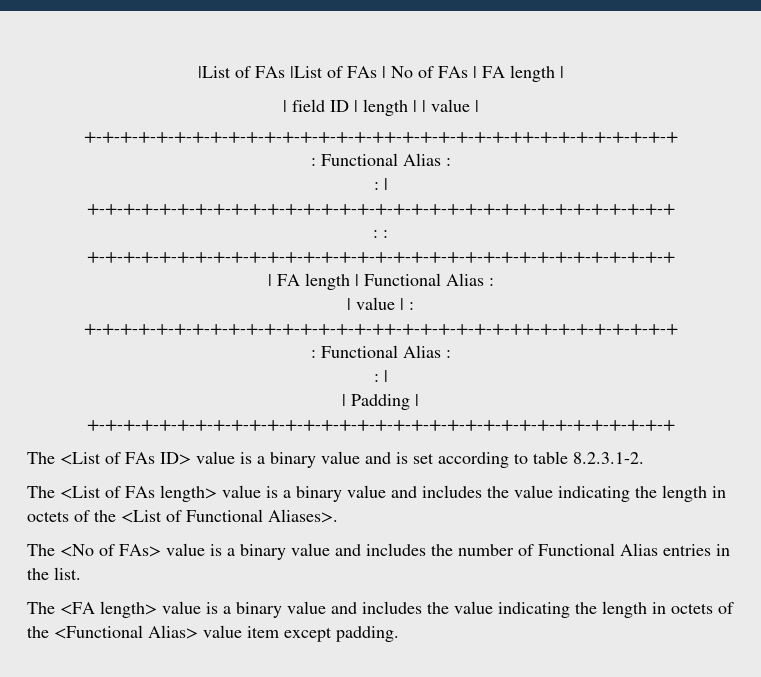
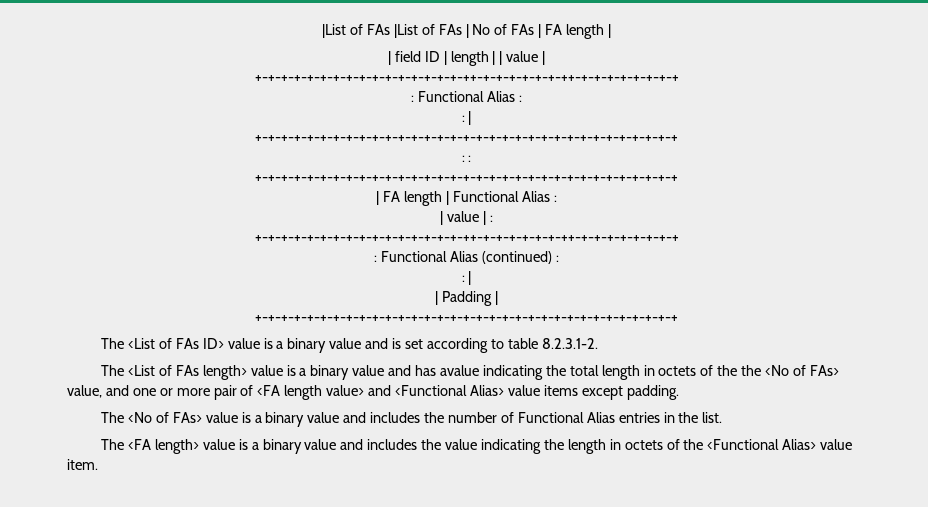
  | value | :
  +-+-+-+-+-+-+-+-+-+-+-+-+-+-+-+-++-+-+-+-+-+-+-++-+-+-+-+-+-+-+-+
- : Functional Alias :
+ : Functional Alias (continued) :
- The <List of FAs length> value is a binary value and includes the value indicating the length in octets of the <List of Functional Aliases>.
+ The <List of FAs length> value is a binary value and has avalue indicating the total length in octets of the the <No of FAs> value, and one or more pair of <FA length value> and <Functional Alias> value items except padding.
- The <FA length> value is a binary value and includes the value indicating the length in octets of the <Functional Alias> value item except padding.
+ The <FA length> value is a binary value and includes the value indicating the length in octets of the <Functional Alias> value item.

